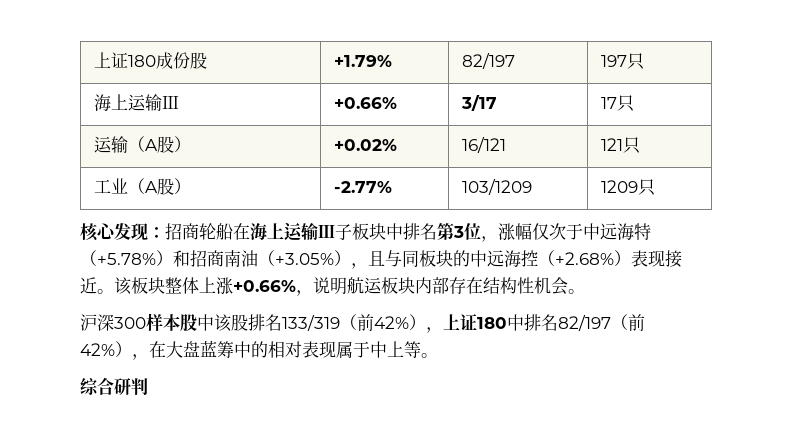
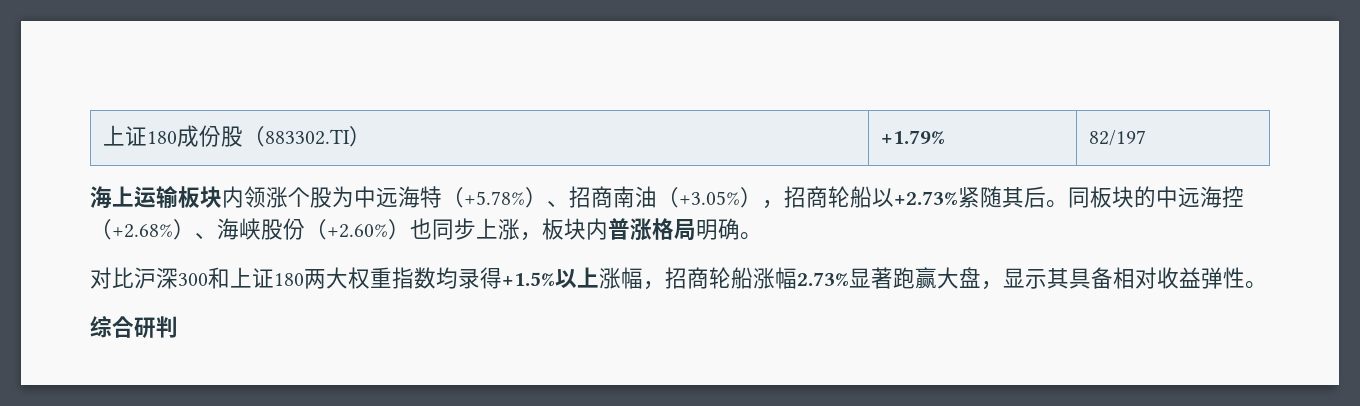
- 上证180成份股 | +1.79% | 82/197 | 197只
- 海上运输Ⅲ | +0.66% | 3/17 | 17只
- 运输（A股） | +0.02% | 16/121 | 121只
- 工业（A股） | -2.77% | 103/1209 | 1209只
- 核心发现：招商轮船在海上运输Ⅲ子板块中排名第3位，涨幅仅次于中远海特（+5.78%）和招商南油（+3.05%），且与同板块的中远海控（+2.68%）表现接近。该板块整体上涨+0.66%，说明航运板块内部存在结构性机会。
- 沪深300样本股中该股排名133/319（前42%），上证180中排名82/197（前42%），在大盘蓝筹中的相对表现属于中上等。
+ 上证180成份股（883302.TI） | +1.79% | 82/197
+ 海上运输板块内领涨个股为中远海特（+5.78%）、招商南油（+3.05%），招商轮船以+2.73%紧随其后。同板块的中远海控（+2.68%）、海峡股份（+2.60%）也同步上涨，板块内普涨格局明确。
+ 对比沪深300和上证180两大权重指数均录得+1.5%以上涨幅，招商轮船涨幅2.73%显著跑赢大盘，显示其具备相对收益弹性。

